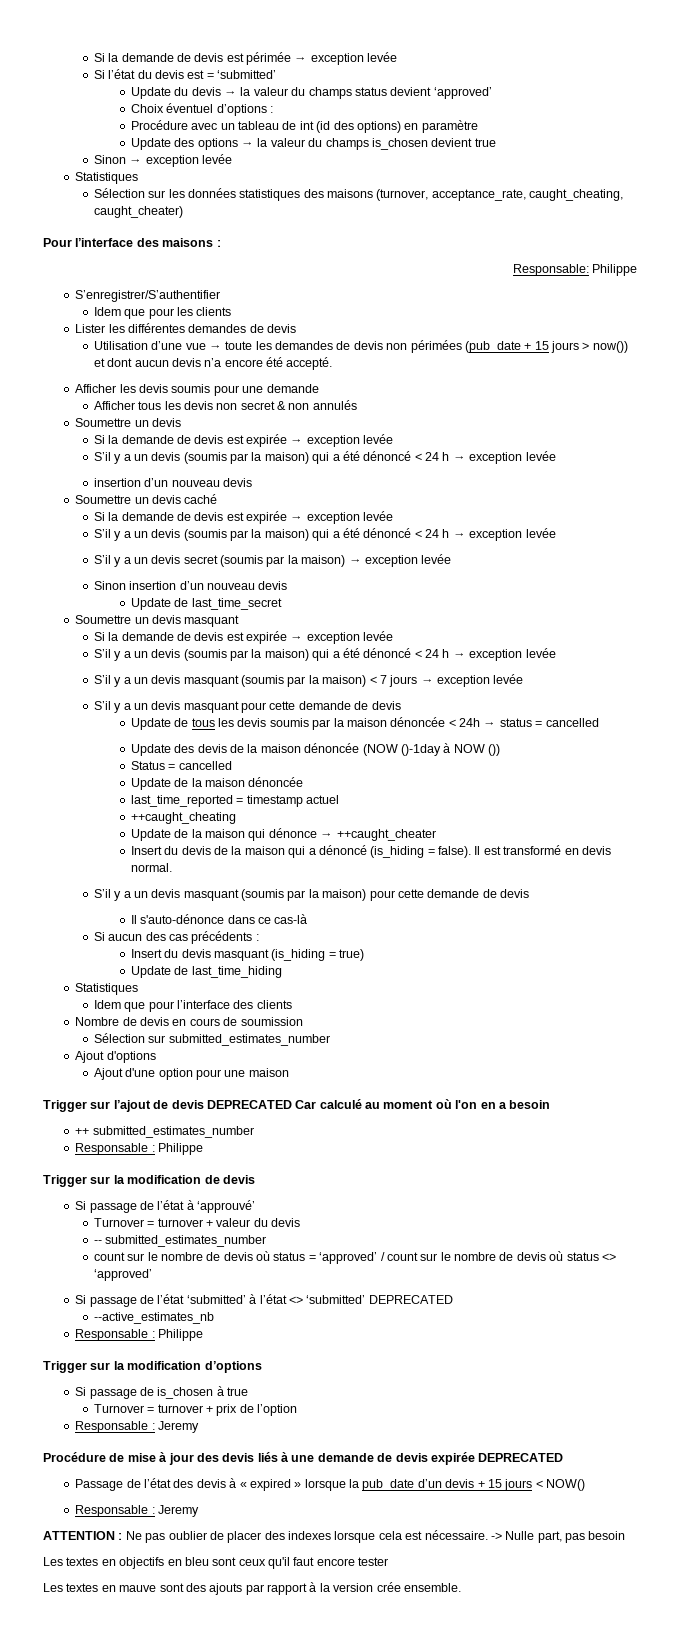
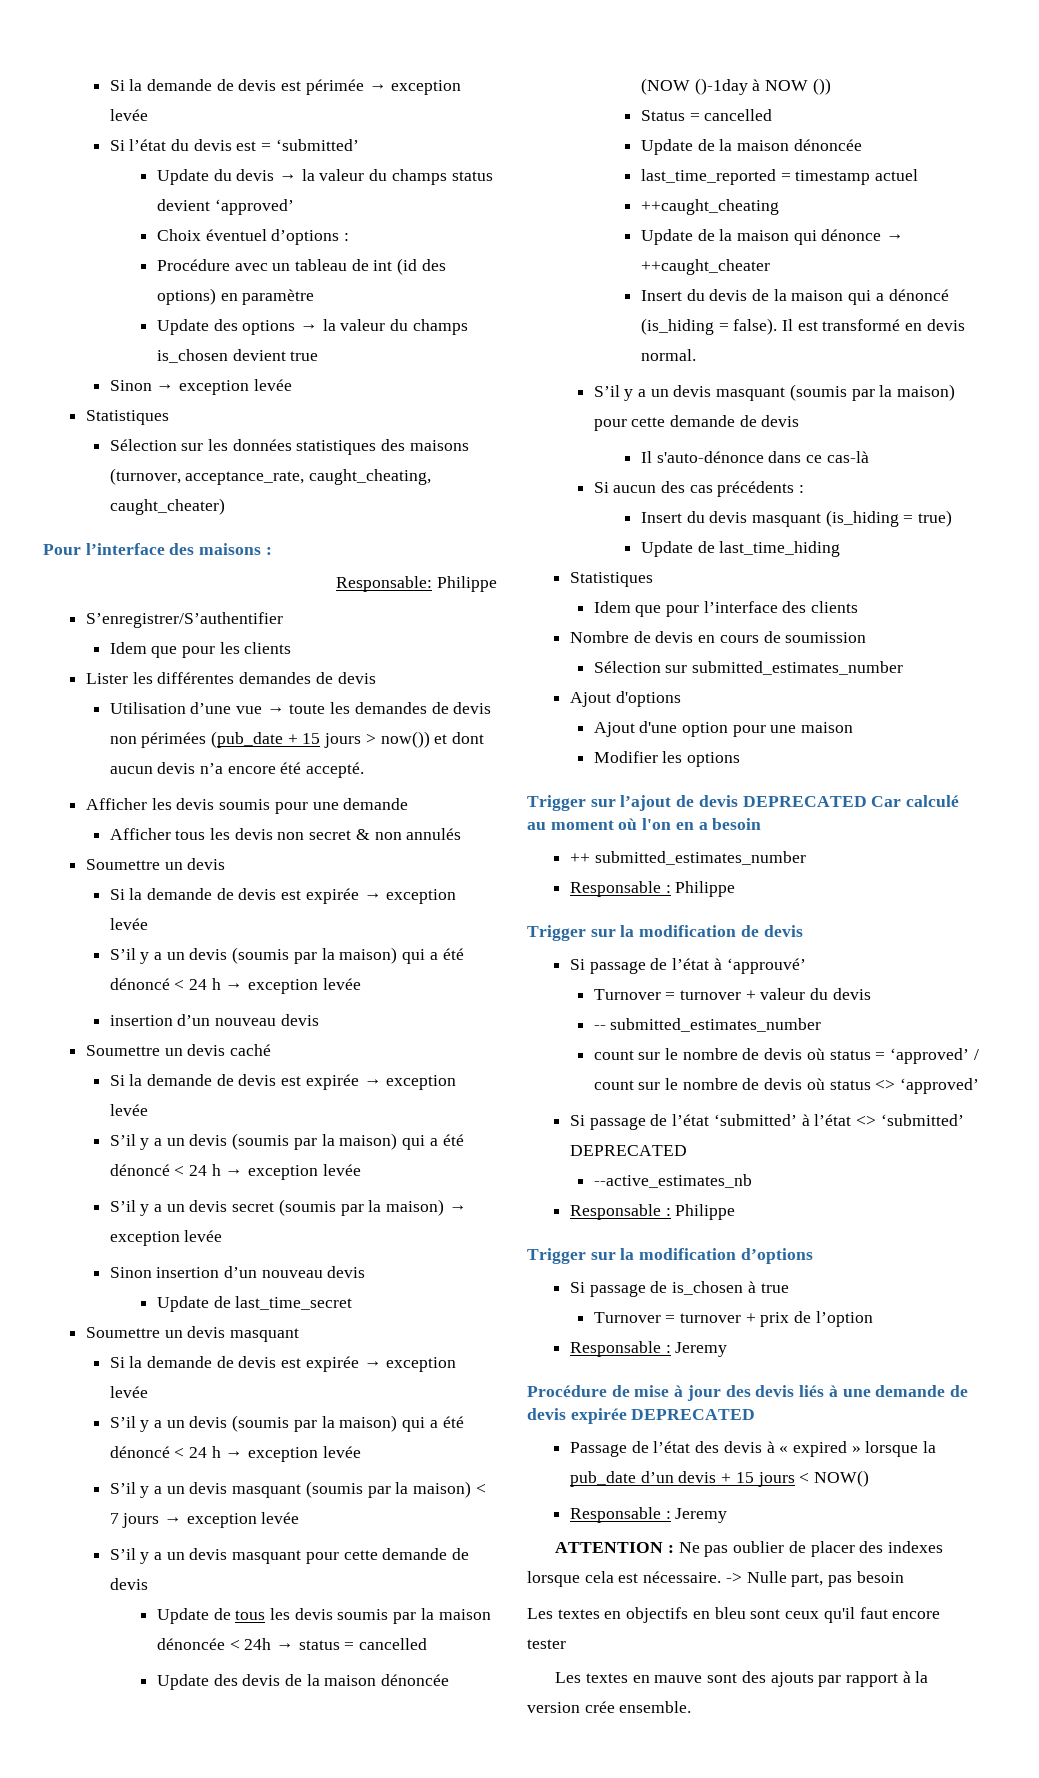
+ Modifier les options

